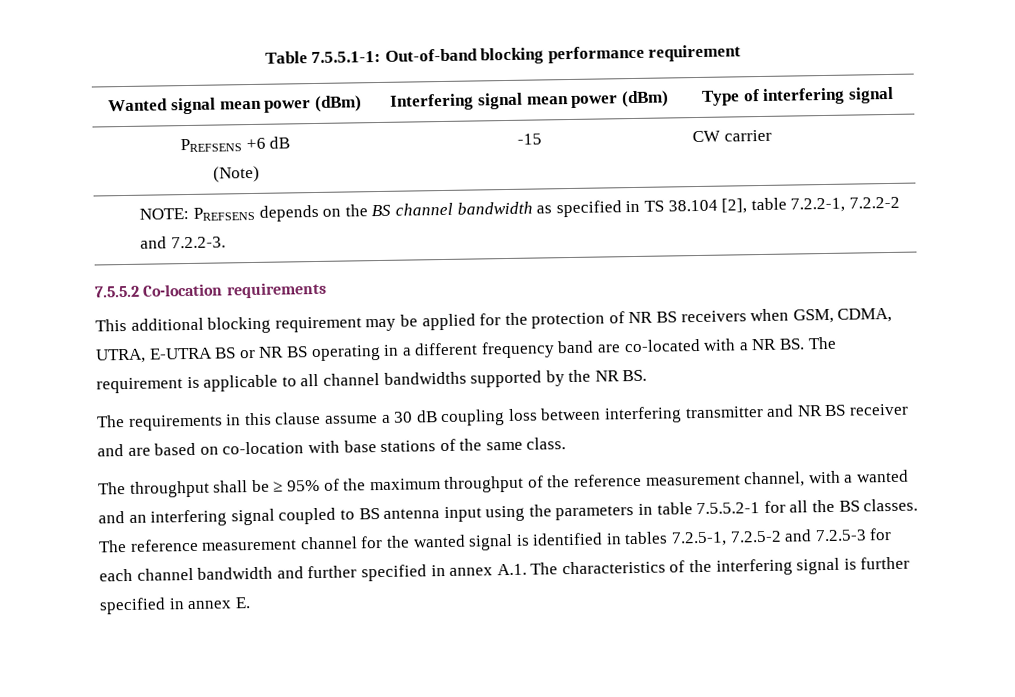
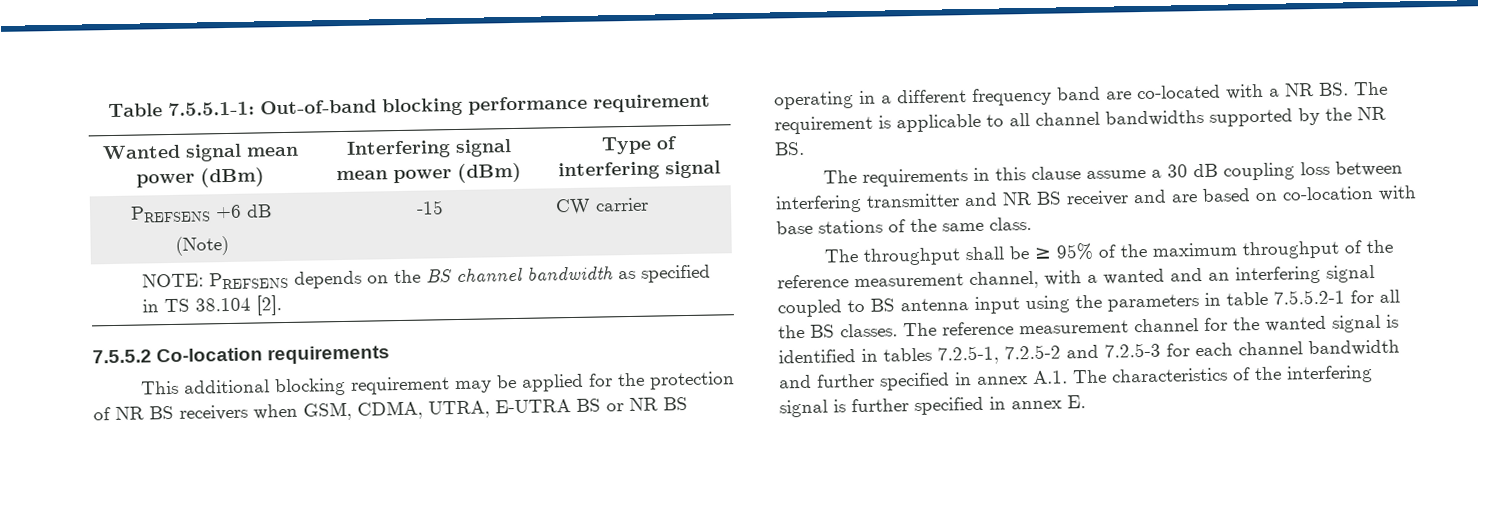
- NOTE: PREFSENS depends on the BS channel bandwidth as specified in TS 38.104 [2], table 7.2.2-1, 7.2.2-2 and 7.2.2-3.
+ NOTE: PREFSENS depends on the BS channel bandwidth as specified in TS 38.104 [2].

